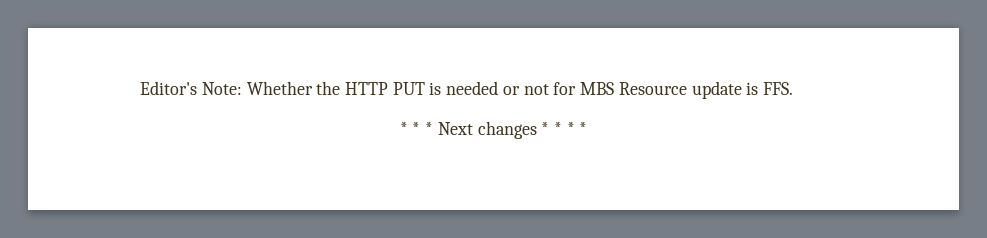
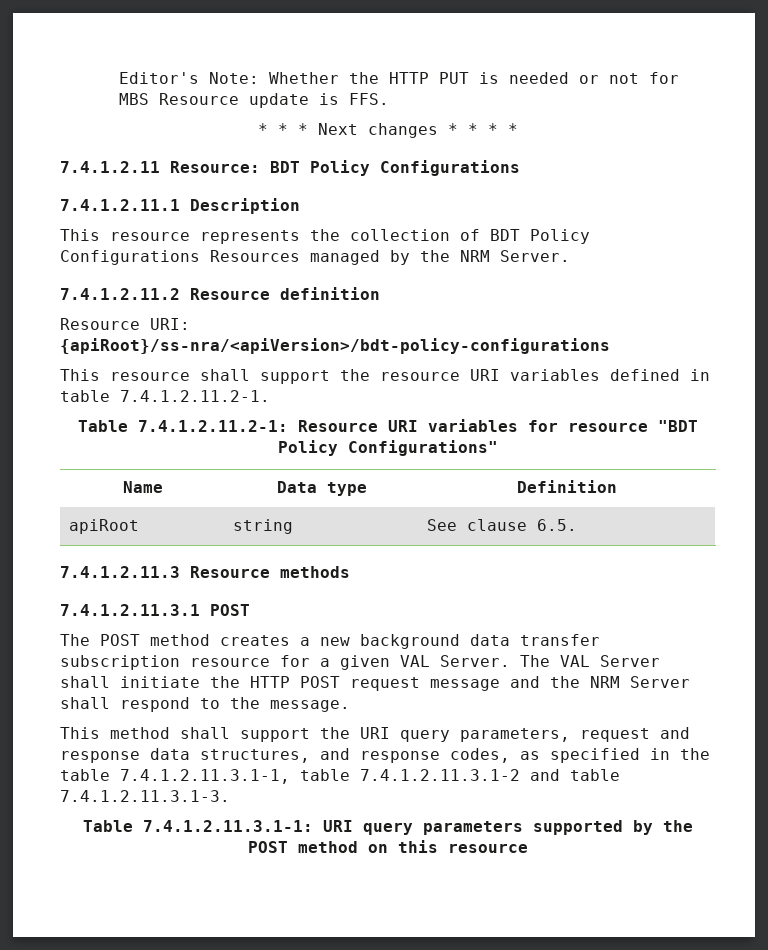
+ 7.4.1.2.11 Resource: BDT Policy Configurations
+ 7.4.1.2.11.1 Description
+ This resource represents the collection of BDT Policy Configurations Resources managed by the NRM Server.
+ 7.4.1.2.11.2 Resource definition
+ Resource URI: {apiRoot}/ss-nra/<apiVersion>/bdt-policy-configurations
+ This resource shall support the resource URI variables defined in table 7.4.1.2.11.2-1.
+ Table 7.4.1.2.11.2-1: Resource URI variables for resource "BDT Policy Configurations"
+ Name | Data type | Definition
+ apiRoot | string | See clause 6.5.
+ 7.4.1.2.11.3 Resource methods
+ 7.4.1.2.11.3.1 POST
+ The POST method creates a new background data transfer subscription resource for a given VAL Server. The VAL Server shall initiate the HTTP POST request message and the NRM Server shall respond to the message.
+ This method shall support the URI query parameters, request and response data structures, and response codes, as specified in the table 7.4.1.2.11.3.1-1, table 7.4.1.2.11.3.1-2 and table 7.4.1.2.11.3.1-3.
+ Table 7.4.1.2.11.3.1-1: URI query parameters supported by the POST method on this resource

